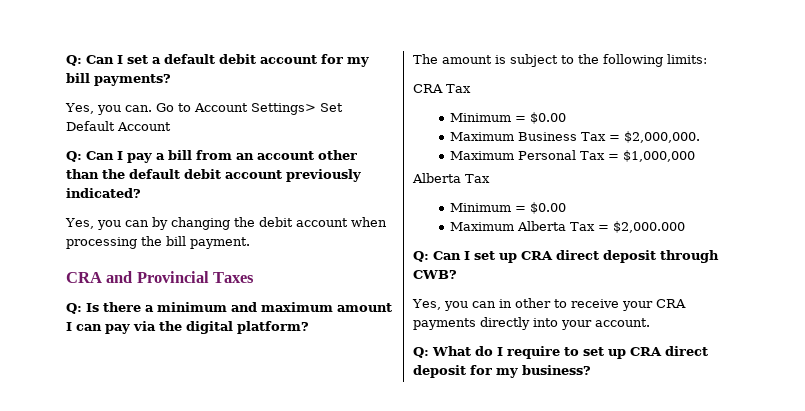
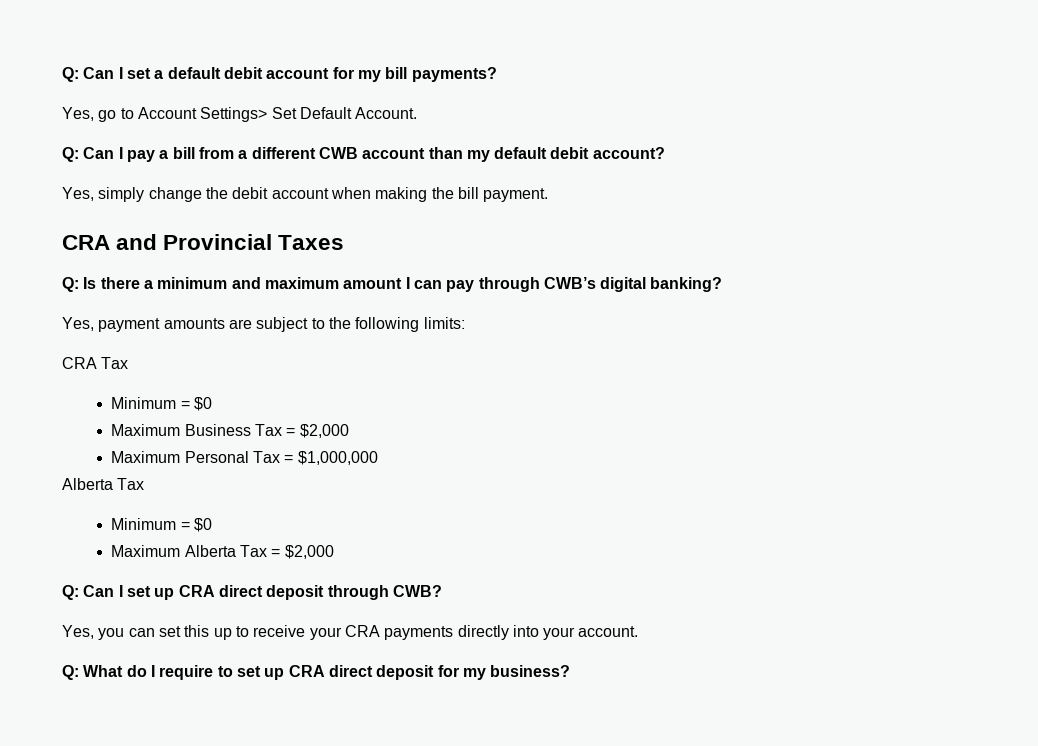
- Yes, you can. Go to Account Settings> Set Default Account
+ Yes, go to Account Settings> Set Default Account.
- Q: Can I pay a bill from an account other than the default debit account previously indicated?
- Yes, you can by changing the debit account when processing the bill payment.
+ Q: Can I pay a bill from a different CWB account than my default debit account?
+ Yes, simply change the debit account when making the bill payment.
- Q: Is there a minimum and maximum amount I can pay via the digital platform?
- The amount is subject to the following limits:
+ Q: Is there a minimum and maximum amount I can pay through CWB’s digital banking?
+ Yes, payment amounts are subject to the following limits:
  CRA Tax
- Minimum = $0.00
+ Minimum = $0
- Maximum Business Tax = $2,000,000.
+ Maximum Business Tax = $2,000
  Maximum Personal Tax = $1,000,000
  Alberta Tax
- Minimum = $0.00
+ Minimum = $0
- Maximum Alberta Tax = $2,000.000
+ Maximum Alberta Tax = $2,000
- Yes, you can in other to receive your CRA payments directly into your account.
+ Yes, you can set this up to receive your CRA payments directly into your account.

